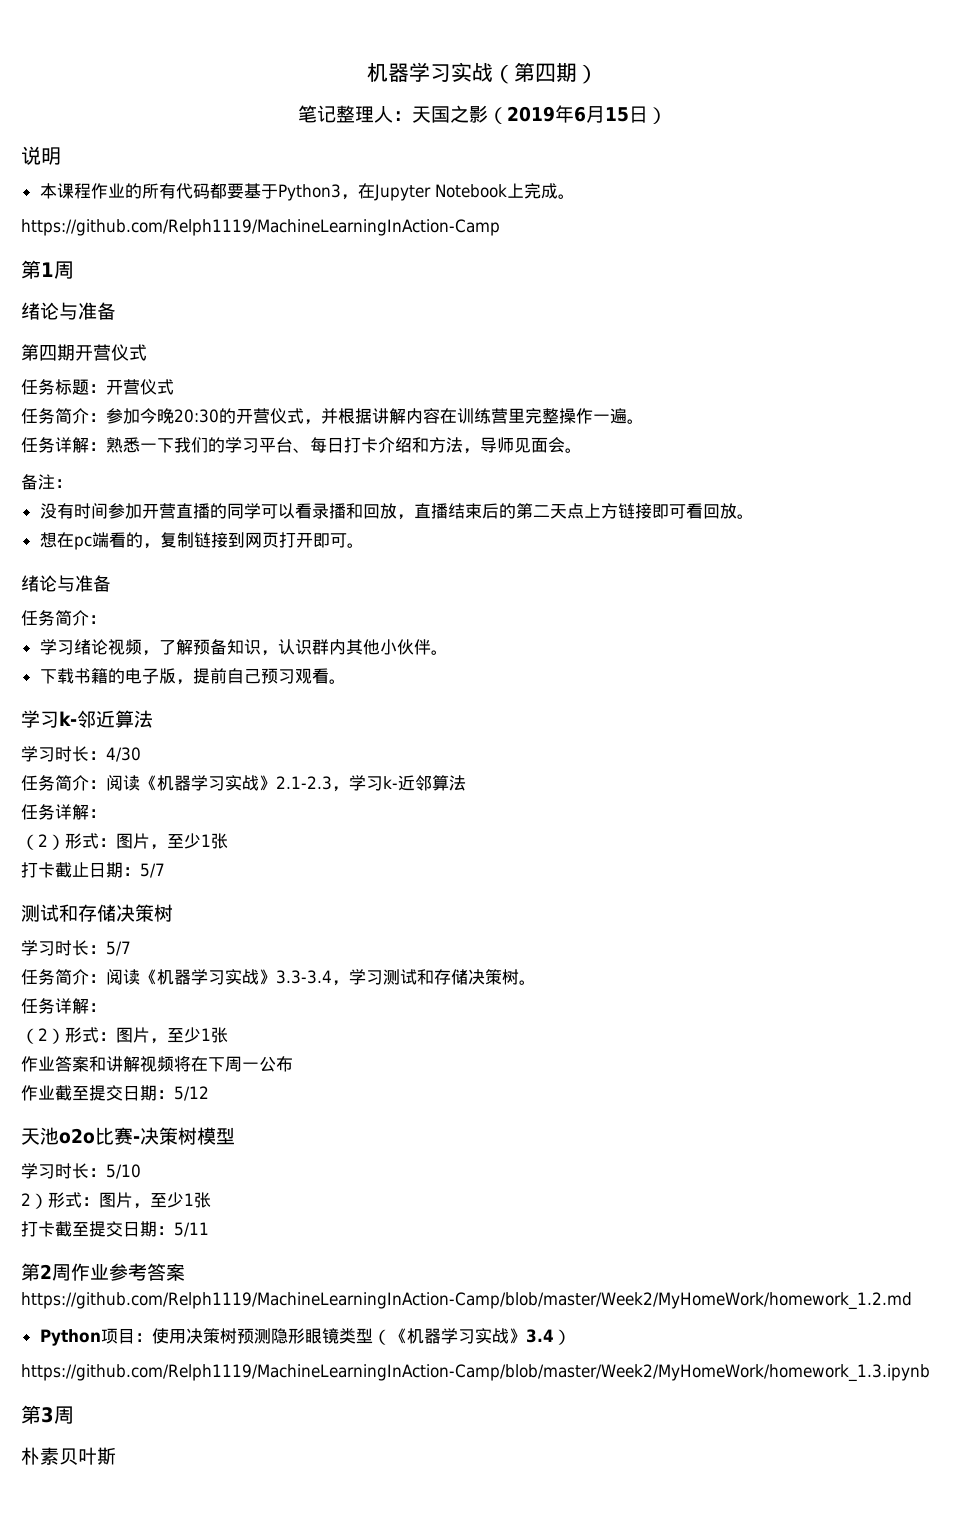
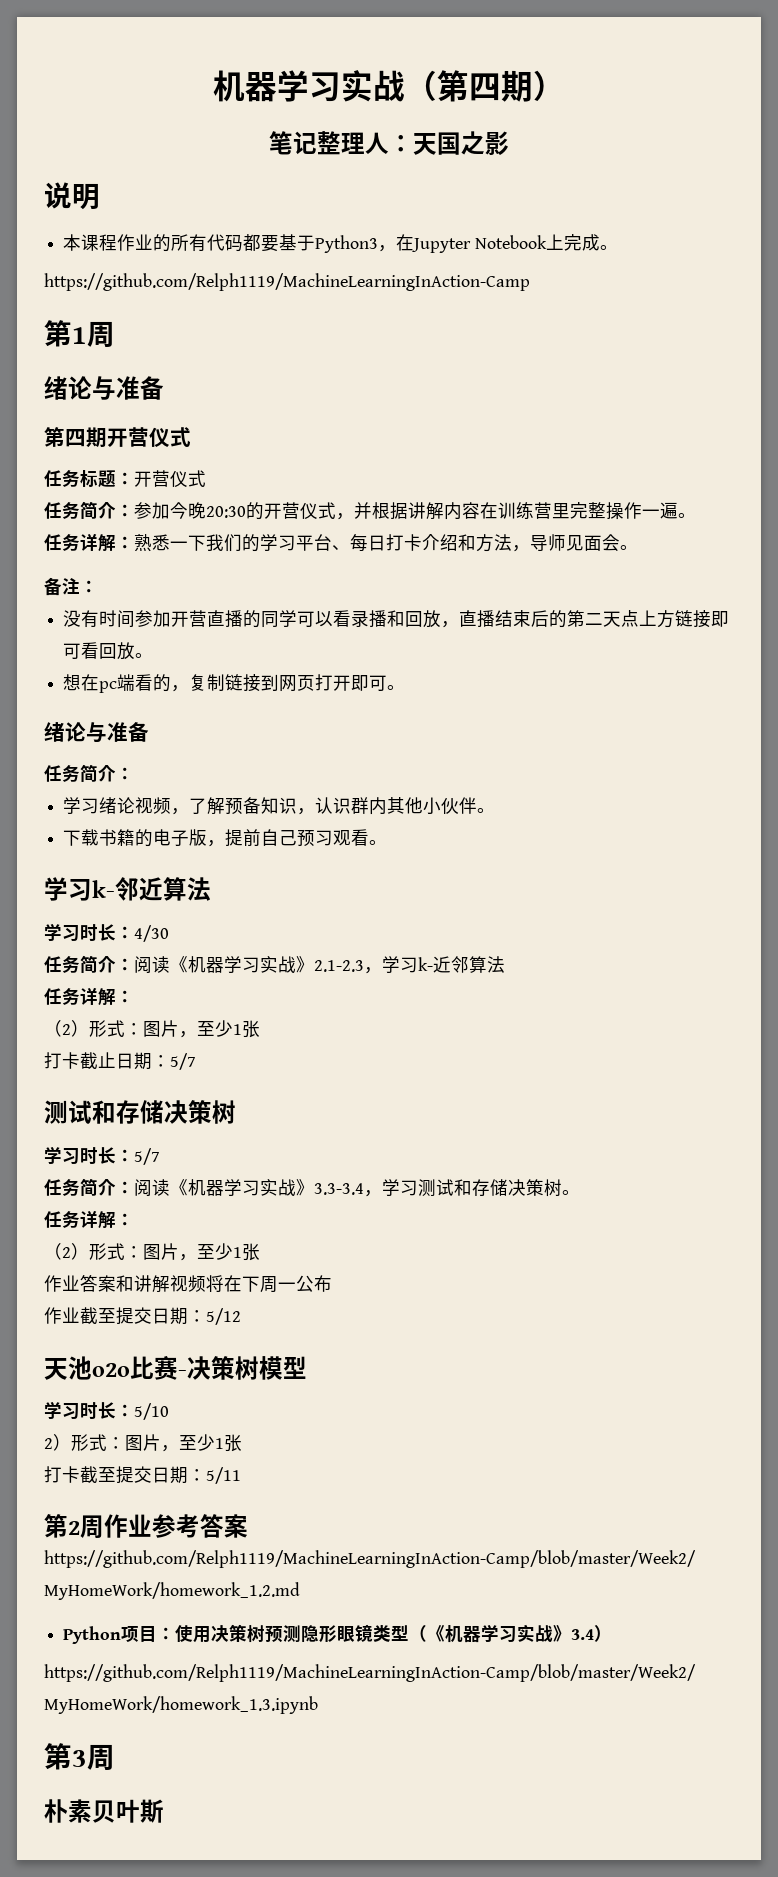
- 笔记整理人：天国之影（2019年6月15日）
+ 笔记整理人：天国之影

